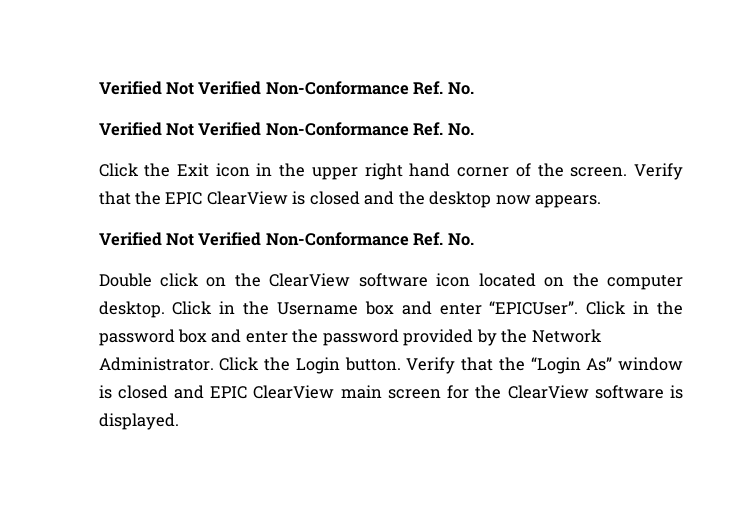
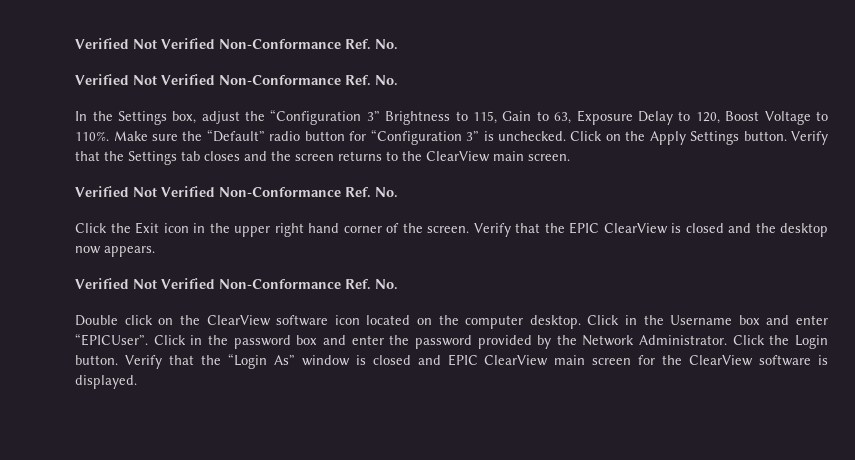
+ In the Settings box, adjust the “Configuration 3” Brightness to 115, Gain to 63, Exposure Delay to 120, Boost Voltage to 110%. Make sure the “Default” radio button for “Configuration 3” is unchecked. Click on the Apply Settings button. Verify that the Settings tab closes and the screen returns to the ClearView main screen.
+ Verified Not Verified Non-Conformance Ref. No.

